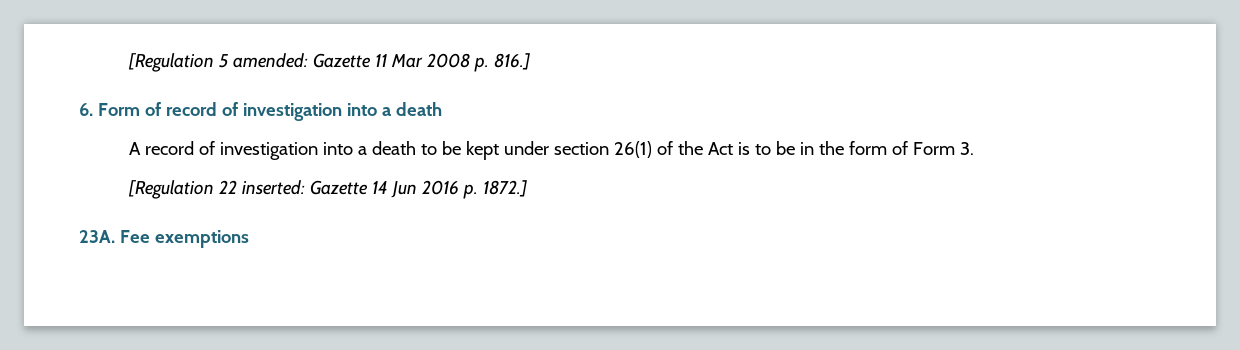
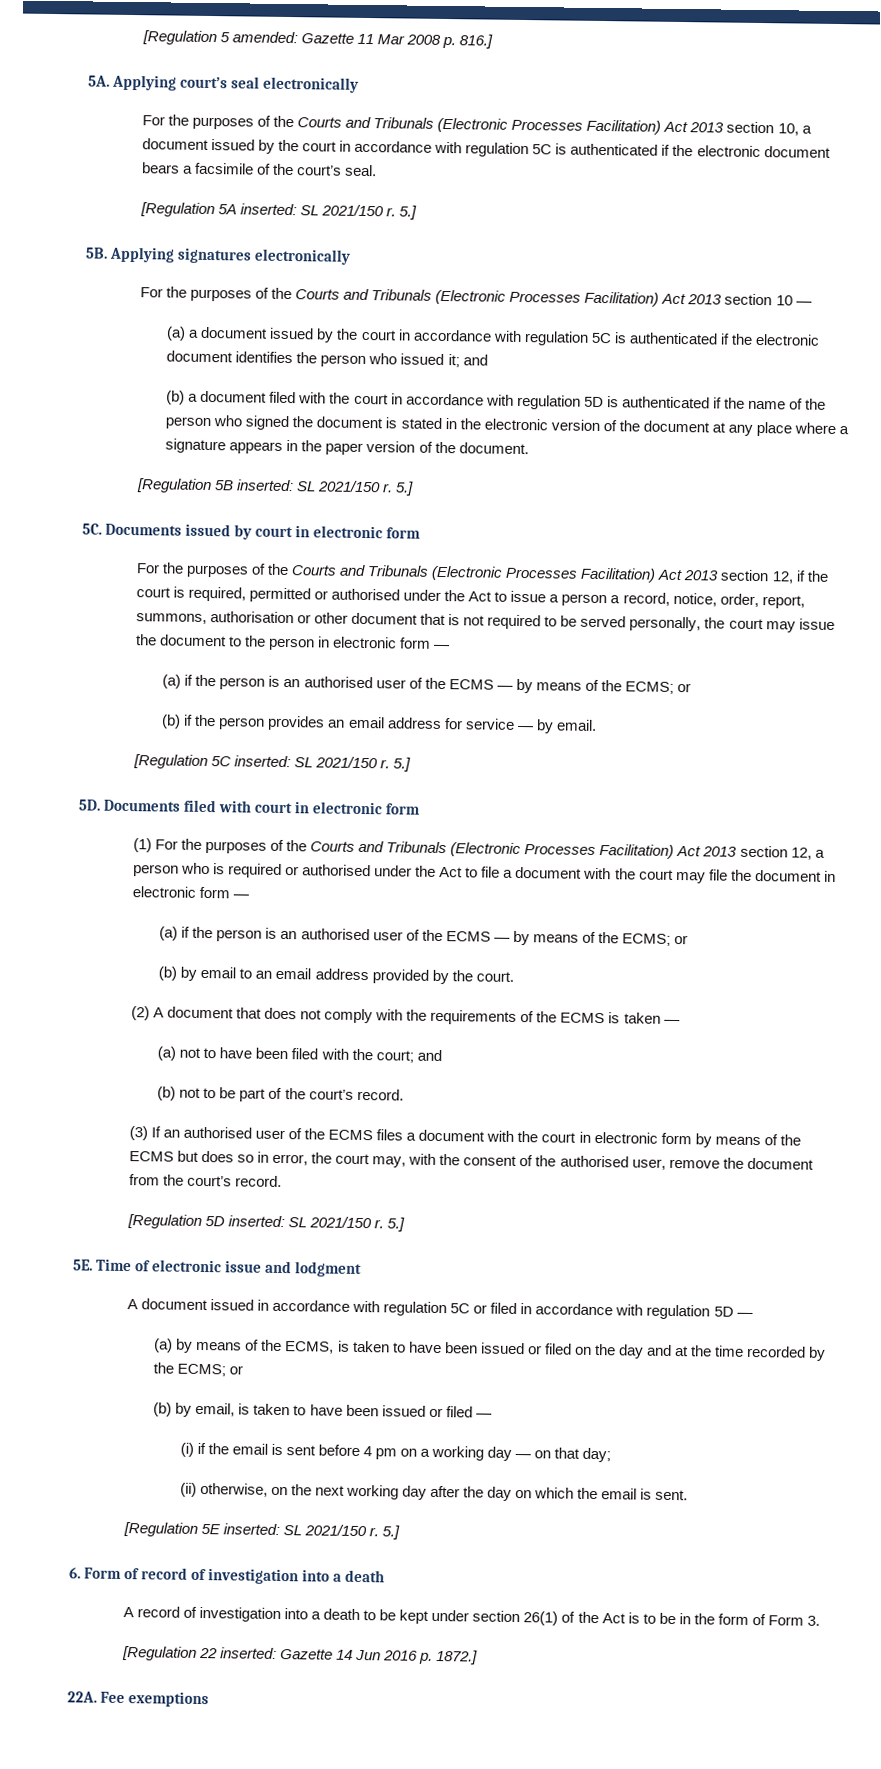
+ 5A. Applying court’s seal electronically
+ For the purposes of the Courts and Tribunals (Electronic Processes Facilitation) Act 2013 section 10, a document issued by the court in accordance with regulation 5C is authenticated if the electronic document bears a facsimile of the court’s seal.
+ [Regulation 5A inserted: SL 2021/150 r. 5.]
+ 5B. Applying signatures electronically
+ For the purposes of the Courts and Tribunals (Electronic Processes Facilitation) Act 2013 section 10 —
+ (a) a document issued by the court in accordance with regulation 5C is authenticated if the electronic document identifies the person who issued it; and
+ (b) a document filed with the court in accordance with regulation 5D is authenticated if the name of the person who signed the document is stated in the electronic version of the document at any place where a signature appears in the paper version of the document.
+ [Regulation 5B inserted: SL 2021/150 r. 5.]
+ 5C. Documents issued by court in electronic form
+ For the purposes of the Courts and Tribunals (Electronic Processes Facilitation) Act 2013 section 12, if the court is required, permitted or authorised under the Act to issue a person a record, notice, order, report, summons, authorisation or other document that is not required to be served personally, the court may issue the document to the person in electronic form —
+ (a) if the person is an authorised user of the ECMS — by means of the ECMS; or
+ (b) if the person provides an email address for service — by email.
+ [Regulation 5C inserted: SL 2021/150 r. 5.]
+ 5D. Documents filed with court in electronic form
+ (1) For the purposes of the Courts and Tribunals (Electronic Processes Facilitation) Act 2013 section 12, a person who is required or authorised under the Act to file a document with the court may file the document in electronic form —
+ (a) if the person is an authorised user of the ECMS — by means of the ECMS; or
+ (b) by email to an email address provided by the court.
+ (2) A document that does not comply with the requirements of the ECMS is taken —
+ (a) not to have been filed with the court; and
+ (b) not to be part of the court’s record.
+ (3) If an authorised user of the ECMS files a document with the court in electronic form by means of the ECMS but does so in error, the court may, with the consent of the authorised user, remove the document from the court’s record.
+ [Regulation 5D inserted: SL 2021/150 r. 5.]
+ 5E. Time of electronic issue and lodgment
+ A document issued in accordance with regulation 5C or filed in accordance with regulation 5D —
+ (a) by means of the ECMS, is taken to have been issued or filed on the day and at the time recorded by the ECMS; or
+ (b) by email, is taken to have been issued or filed —
+ (i) if the email is sent before 4 pm on a working day — on that day;
+ (ii) otherwise, on the next working day after the day on which the email is sent.
+ [Regulation 5E inserted: SL 2021/150 r. 5.]
- 23A.
+ 22A.

